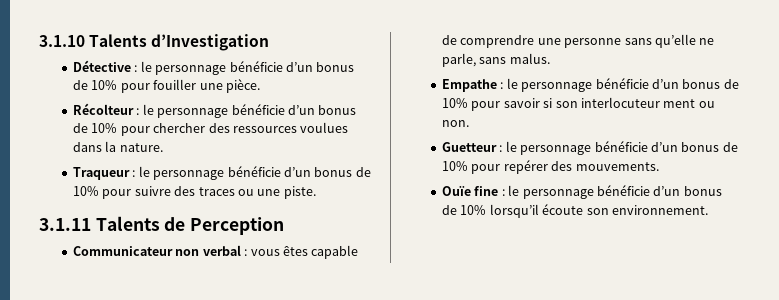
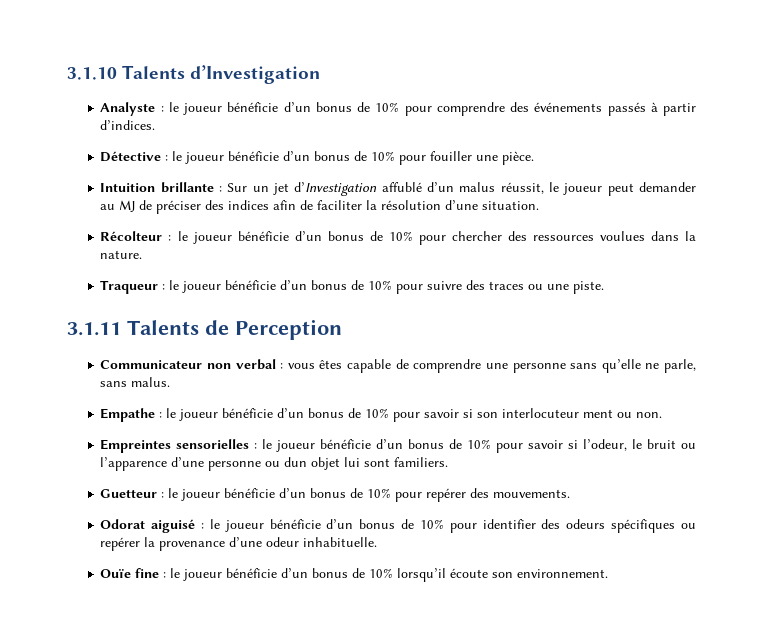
+ Analyste : le joueur bénéficie d’un bonus de 10% pour comprendre des événements passés à partir d’indices.
- Détective : le personnage bénéficie d’un bonus de 10% pour fouiller une pièce.
+ Détective : le joueur bénéficie d’un bonus de 10% pour fouiller une pièce.
+ Intuition brillante : Sur un jet d’Investigation affublé d’un malus réussit, le joueur peut demander au MJ de préciser des indices afin de faciliter la résolution d’une situation.
- Récolteur : le personnage bénéficie d’un bonus de 10% pour chercher des ressources voulues dans la nature.
+ Récolteur : le joueur bénéficie d’un bonus de 10% pour chercher des ressources voulues dans la nature.
- Traqueur : le personnage bénéficie d’un bonus de 10% pour suivre des traces ou une piste.
+ Traqueur : le joueur bénéficie d’un bonus de 10% pour suivre des traces ou une piste.
- Empathe : le personnage bénéficie d’un bonus de 10% pour savoir si son interlocuteur ment ou non.
+ Empathe : le joueur bénéficie d’un bonus de 10% pour savoir si son interlocuteur ment ou non.
+ Empreintes sensorielles : le joueur bénéficie d’un bonus de 10% pour savoir si l’odeur, le bruit ou l’apparence d’une personne ou dun objet lui sont familiers.
- Guetteur : le personnage bénéficie d’un bonus de 10% pour repérer des mouvements.
+ Guetteur : le joueur bénéficie d’un bonus de 10% pour repérer des mouvements.
+ Odorat aiguisé : le joueur bénéficie d’un bonus de 10% pour identifier des odeurs spécifiques ou repérer la provenance d’une odeur inhabituelle.
- Ouïe fine : le personnage bénéficie d’un bonus de 10% lorsqu’il écoute son environnement.
+ Ouïe fine : le joueur bénéficie d’un bonus de 10% lorsqu’il écoute son environnement.

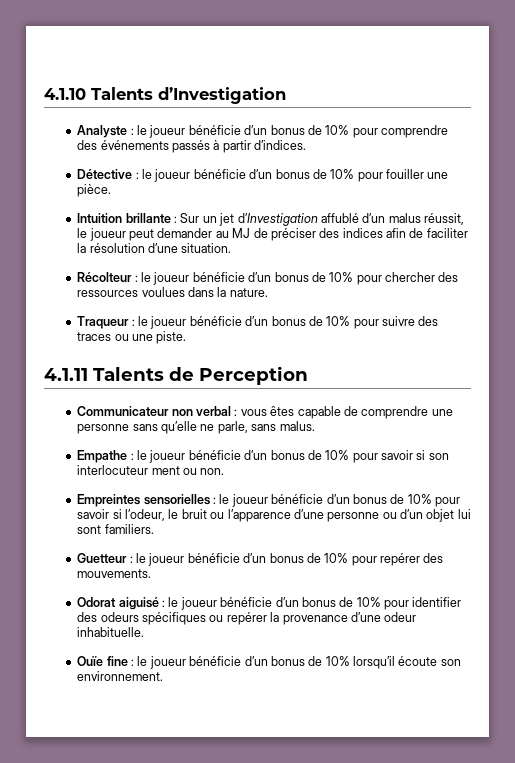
- 3.1.10 Talents d’Investigation
+ 4.1.10 Talents d’Investigation
- 3.1.11 Talents de Perception
+ 4.1.11 Talents de Perception
- Empreintes sensorielles : le joueur bénéficie d’un bonus de 10% pour savoir si l’odeur, le bruit ou l’apparence d’une personne ou dun objet lui sont familiers.
+ Empreintes sensorielles : le joueur bénéficie d’un bonus de 10% pour savoir si l’odeur, le bruit ou l’apparence d’une personne ou d’un objet lui sont familiers.

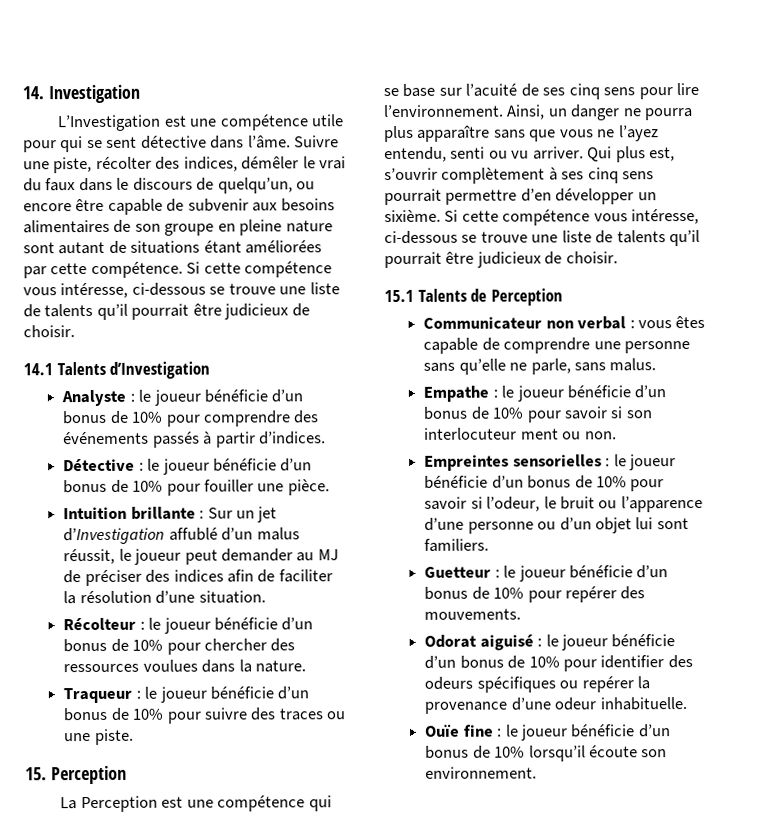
- 4.1.10 Talents d’Investigation
+ 14. Investigation
+ L’Investigation est une compétence utile pour qui se sent détective dans l’âme. Suivre une piste, récolter des indices, démêler le vrai du faux dans le discours de quelqu’un, ou encore être capable de subvenir aux besoins alimentaires de son groupe en pleine nature sont autant de situations étant améliorées par cette compétence. Si cette compétence vous intéresse, ci-dessous se trouve une liste de talents qu’il pourrait être judicieux de choisir.
+ 14.1 Talents d’Investigation
- 4.1.11 Talents de Perception
+ 15. Perception
+ La Perception est une compétence qui se base sur l’acuité de ses cinq sens pour lire l’environnement. Ainsi, un danger ne pourra plus apparaître sans que vous ne l’ayez entendu, senti ou vu arriver. Qui plus est, s’ouvrir complètement à ses cinq sens pourrait permettre d’en développer un sixième. Si cette compétence vous intéresse, ci-dessous se trouve une liste de talents qu’il pourrait être judicieux de choisir.
+ 15.1 Talents de Perception

